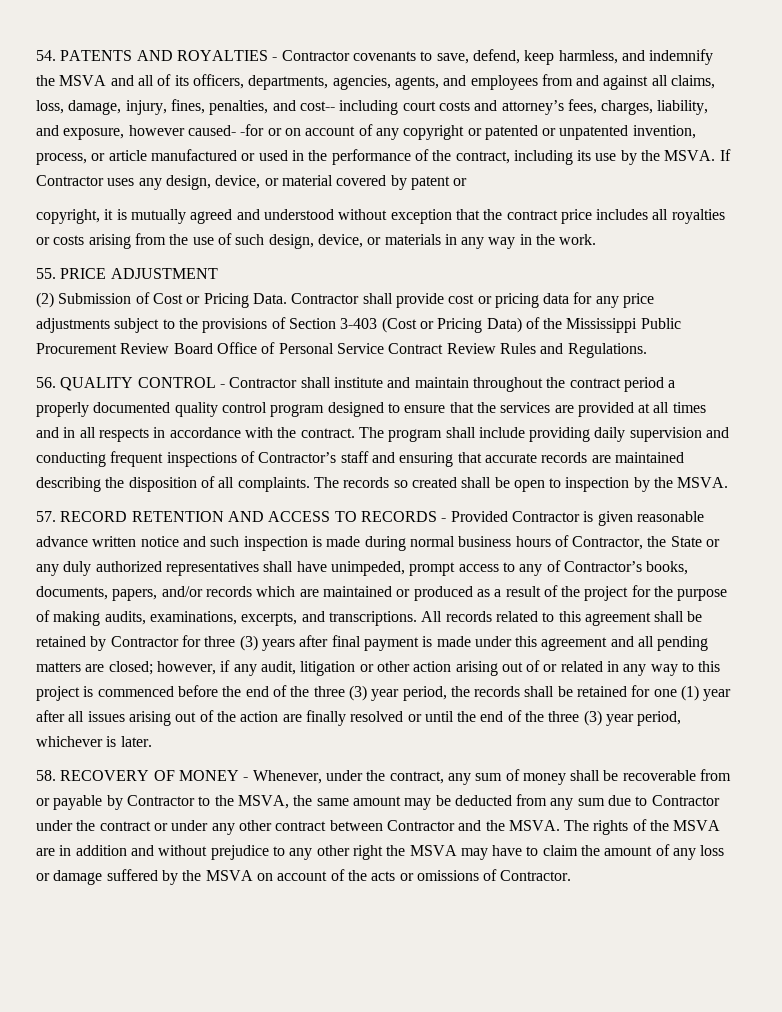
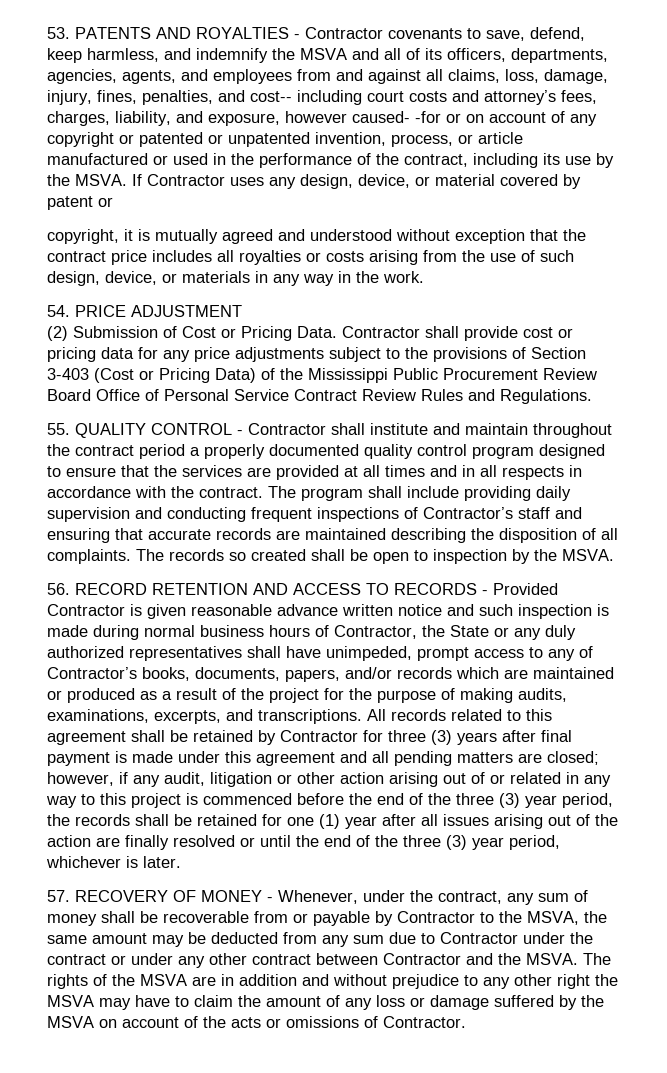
- 54. PATENTS AND ROYALTIES - Contractor covenants to save, defend, keep harmless, and indemnify the MSVA and all of its officers, departments, agencies, agents, and employees from and against all claims, loss, damage, injury, fines, penalties, and cost-- including court costs and attorney’s fees, charges, liability, and exposure, however caused- -for or on account of any copyright or patented or unpatented invention, process, or article manufactured or used in the performance of the contract, including its use by the MSVA.
+ 53. PATENTS AND ROYALTIES - Contractor covenants to save, defend, keep harmless, and indemnify the MSVA and all of its officers, departments, agencies, agents, and employees from and against all claims, loss, damage, injury, fines, penalties, and cost-- including court costs and attorney’s fees, charges, liability, and exposure, however caused- -for or on account of any copyright or patented or unpatented invention, process, or article manufactured or used in the performance of the contract, including its use by the MSVA.
- 55. PRICE ADJUSTMENT
+ 54. PRICE ADJUSTMENT
- 56. QUALITY CONTROL - Contractor shall institute and maintain throughout the contract period a properly documented quality control program designed to ensure that the services are provided at all times and in all respects in accordance with the contract.
+ 55. QUALITY CONTROL - Contractor shall institute and maintain throughout the contract period a properly documented quality control program designed to ensure that the services are provided at all times and in all respects in accordance with the contract.
- 57. RECORD RETENTION AND ACCESS TO RECORDS - Provided Contractor is given reasonable advance written notice and such inspection is made during normal business hours of Contractor, the State or any duly authorized representatives shall have unimpeded, prompt access to any of Contractor’s books, documents, papers, and/or records which are maintained or produced as a result of the project for the purpose of making audits, examinations, excerpts, and transcriptions.
+ 56. RECORD RETENTION AND ACCESS TO RECORDS - Provided Contractor is given reasonable advance written notice and such inspection is made during normal business hours of Contractor, the State or any duly authorized representatives shall have unimpeded, prompt access to any of Contractor’s books, documents, papers, and/or records which are maintained or produced as a result of the project for the purpose of making audits, examinations, excerpts, and transcriptions.
- 58. RECOVERY OF MONEY - Whenever, under the contract, any sum of money shall be recoverable from or payable by Contractor to the MSVA, the same amount may be deducted from any sum due to Contractor under the contract or under any other contract between Contractor and the MSVA.
+ 57. RECOVERY OF MONEY - Whenever, under the contract, any sum of money shall be recoverable from or payable by Contractor to the MSVA, the same amount may be deducted from any sum due to Contractor under the contract or under any other contract between Contractor and the MSVA.

